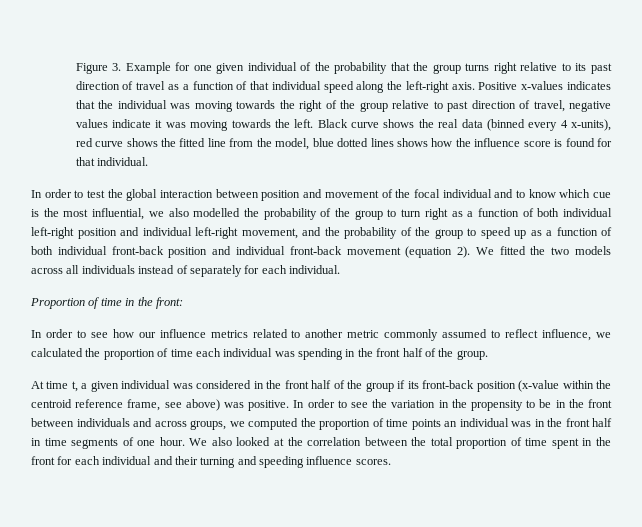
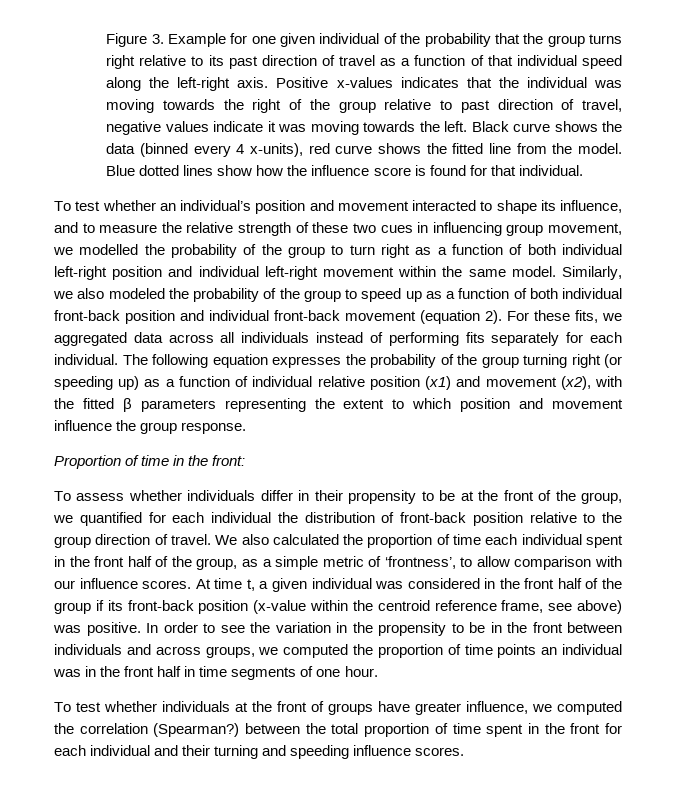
- Black curve shows the real data (binned every 4 x-units), red curve shows the fitted line from the model, blue dotted lines shows how the influence score is found for that individual.
+ Black curve shows the data (binned every 4 x-units), red curve shows the fitted line from the model. Blue dotted lines show how the influence score is found for that individual.
- In order to test the global interaction between position and movement of the focal individual and to know which cue is the most influential, we also modelled the probability of the group to turn right as a function of both individual left-right position and individual left-right movement, and the probability of the group to speed up as a function of both individual front-back position and individual front-back movement (equation 2).
+ To test whether an individual’s position and movement interacted to shape its influence, and to measure the relative strength of these two cues in influencing group movement, we modelled the probability of the group to turn right as a function of both individual left-right position and individual left-right movement within the same model. Similarly, we also modeled the probability of the group to speed up as a function of both individual front-back position and individual front-back movement (equation 2).
- We fitted the two models across all individuals instead of separately for each individual.
+ For these fits, we aggregated data across all individuals instead of performing fits separately for each individual. The following equation expresses the probability of the group turning right (or speeding up) as a function of individual relative position (x1) and movement (x2), with the fitted β parameters representing the extent to which position and movement influence the group response.
- In order to see how our influence metrics related to another metric commonly assumed to reflect influence, we calculated the proportion of time each individual was spending in the front half of the group.
- At time t, a given individual was considered in the front half of the group if its front-back position (x-value within the centroid reference frame, see above) was positive.
+ To assess whether individuals differ in their propensity to be at the front of the group, we quantified for each individual the distribution of front-back position relative to the group direction of travel. We also calculated the proportion of time each individual spent in the front half of the group, as a simple metric of ‘frontness’, to allow comparison with our influence scores. At time t, a given individual was considered in the front half of the group if its front-back position (x-value within the centroid reference frame, see above) was positive.
- In order to see the variation in the propensity to be in the front between individuals and across groups, we computed the proportion of time points an individual was in the front half in time segments of one hour. We also looked at the correlation between the total proportion of time spent in the front for each individual and their turning and speeding influence scores.
+ In order to see the variation in the propensity to be in the front between individuals and across groups, we computed the proportion of time points an individual was in the front half in time segments of one hour.
+ To test whether individuals at the front of groups have greater influence, we computed the correlation (Spearman?) between the total proportion of time spent in the front for each individual and their turning and speeding influence scores.

